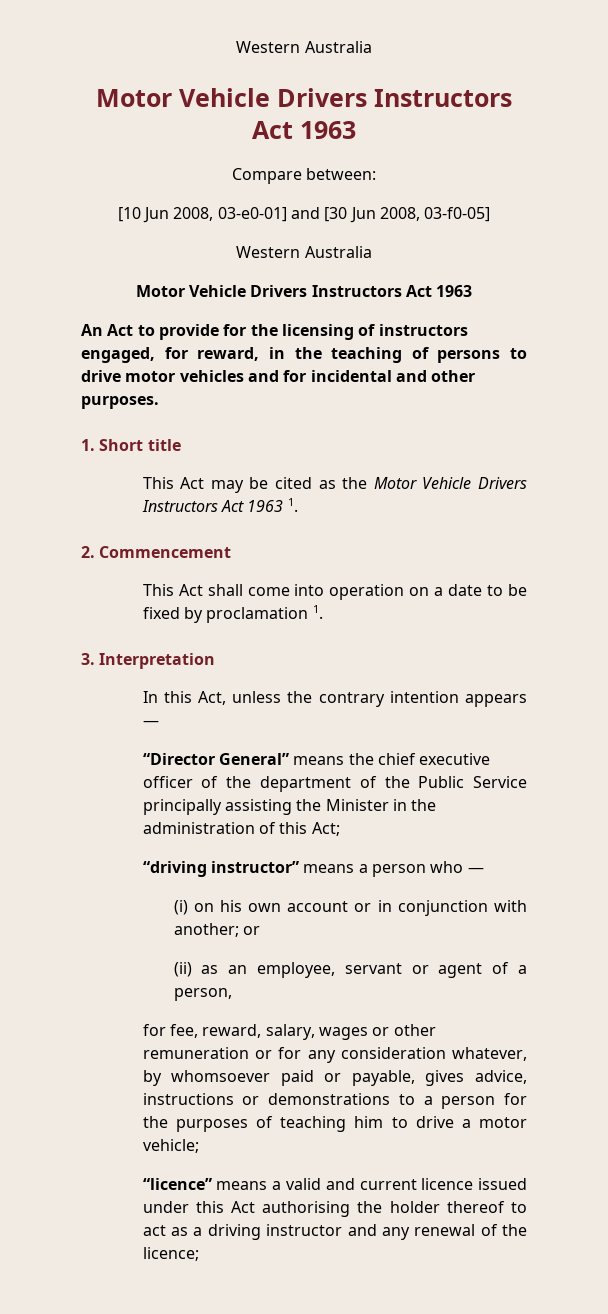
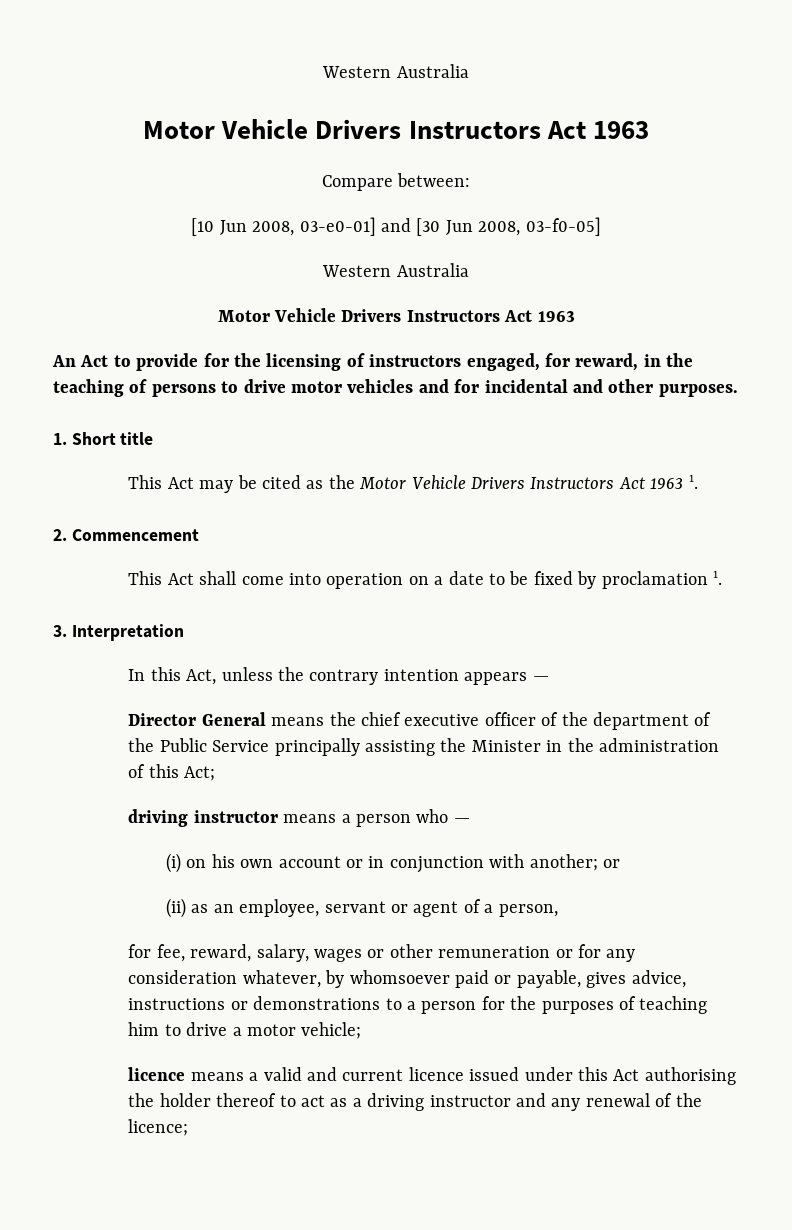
- “Director General” means the chief executive officer of the department of the Public Service principally assisting the Minister in the administration of this Act;
+ Director General means the chief executive officer of the department of the Public Service principally assisting the Minister in the administration of this Act;
- “driving instructor” means a person who —
+ driving instructor means a person who —
- “licence” means a valid and current licence issued under this Act authorising the holder thereof to act as a driving instructor and any renewal of the licence;
+ licence means a valid and current licence issued under this Act authorising the holder thereof to act as a driving instructor and any renewal of the licence;

